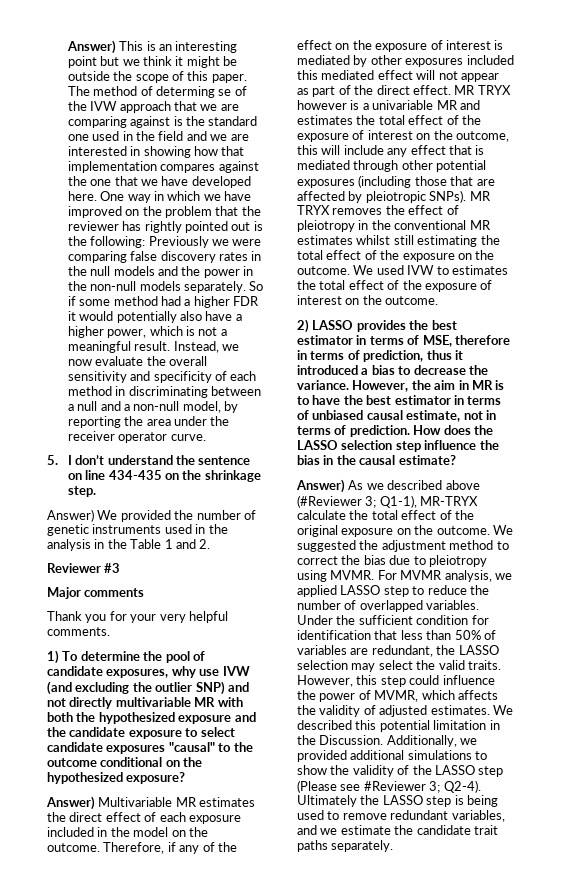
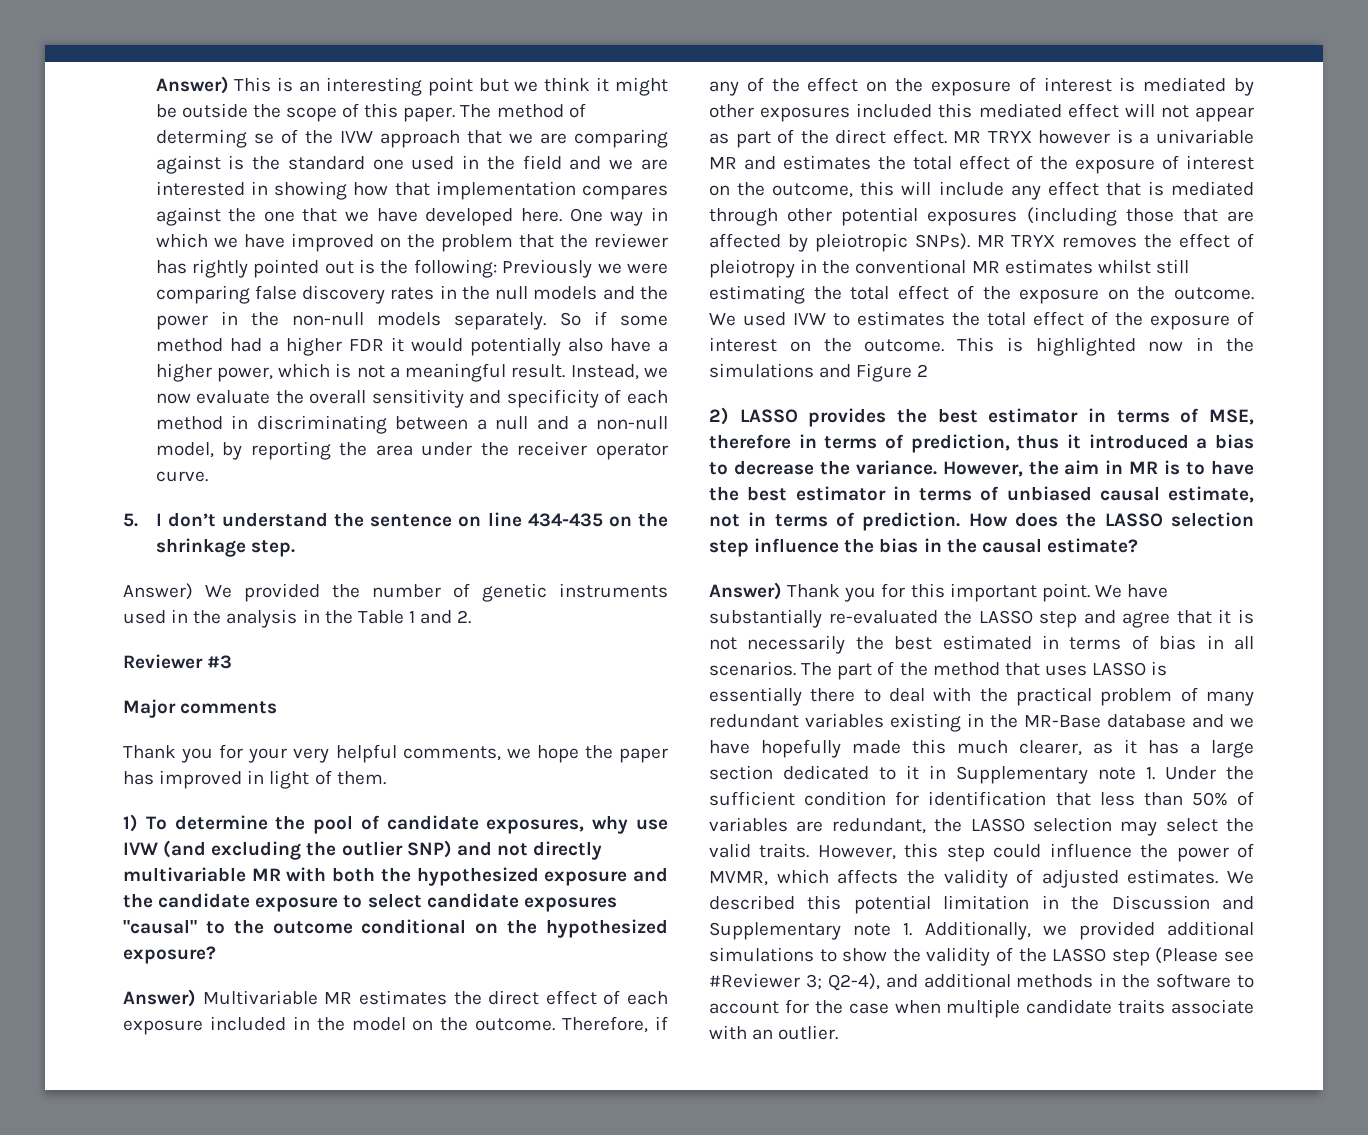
- Thank you for your very helpful comments.
+ Thank you for your very helpful comments, we hope the paper has improved in light of them.
+ This is highlighted now in the simulations and Figure 2
- Answer) As we described above (#Reviewer 3; Q1-1), MR-TRYX calculate the total effect of the original exposure on the outcome. We suggested the adjustment method to correct the bias due to pleiotropy using MVMR. For MVMR analysis, we applied LASSO step to reduce the number of overlapped variables. Under the sufficient condition for identification that less than 50% of variables are redundant, the LASSO selection may select the valid traits.
+ Answer) Thank you for this important point. We have substantially re-evaluated the LASSO step and agree that it is not necessarily the best estimated in terms of bias in all scenarios. The part of the method that uses LASSO is essentially there to deal with the practical problem of many redundant variables existing in the MR-Base database and we have hopefully made this much clearer, as it has a large section dedicated to it in Supplementary note 1. Under the sufficient condition for identification that less than 50% of variables are redundant, the LASSO selection may select the valid traits.
- We described this potential limitation in the Discussion. Additionally, we provided additional simulations to show the validity of the LASSO step (Please see #Reviewer 3; Q2-4). Ultimately the LASSO step is being used to remove redundant variables, and we estimate the candidate trait paths separately.
+ We described this potential limitation in the Discussion and Supplementary note 1. Additionally, we provided additional simulations to show the validity of the LASSO step (Please see #Reviewer 3; Q2-4), and additional methods in the software to account for the case when multiple candidate traits associate with an outlier.

